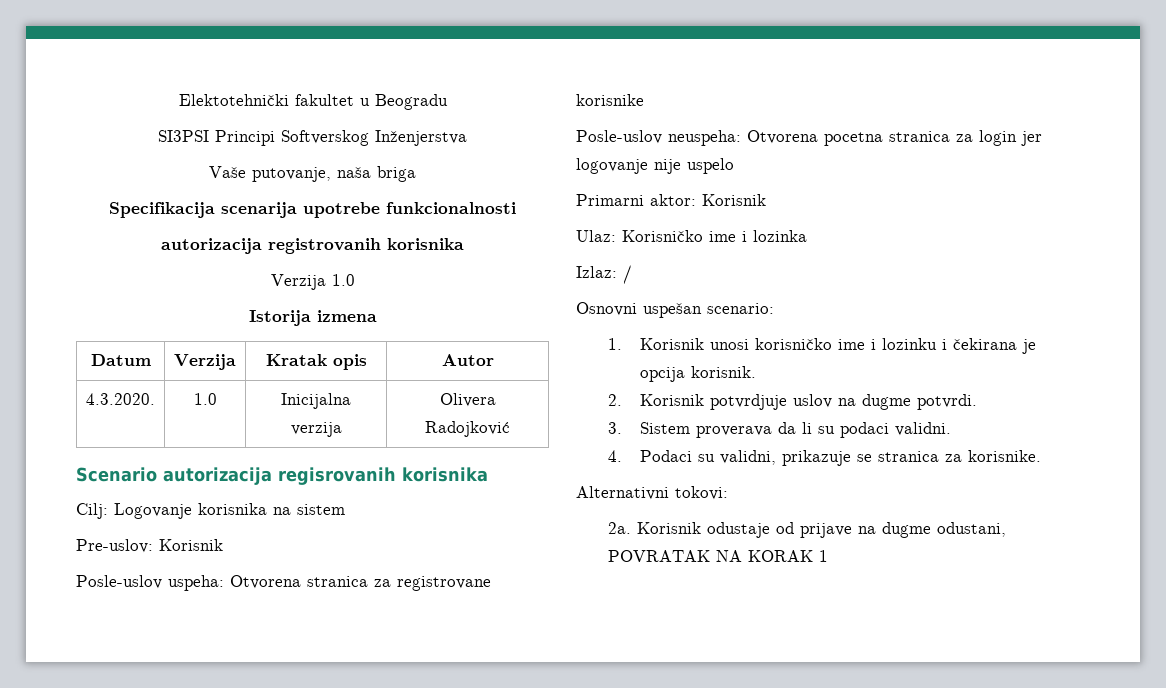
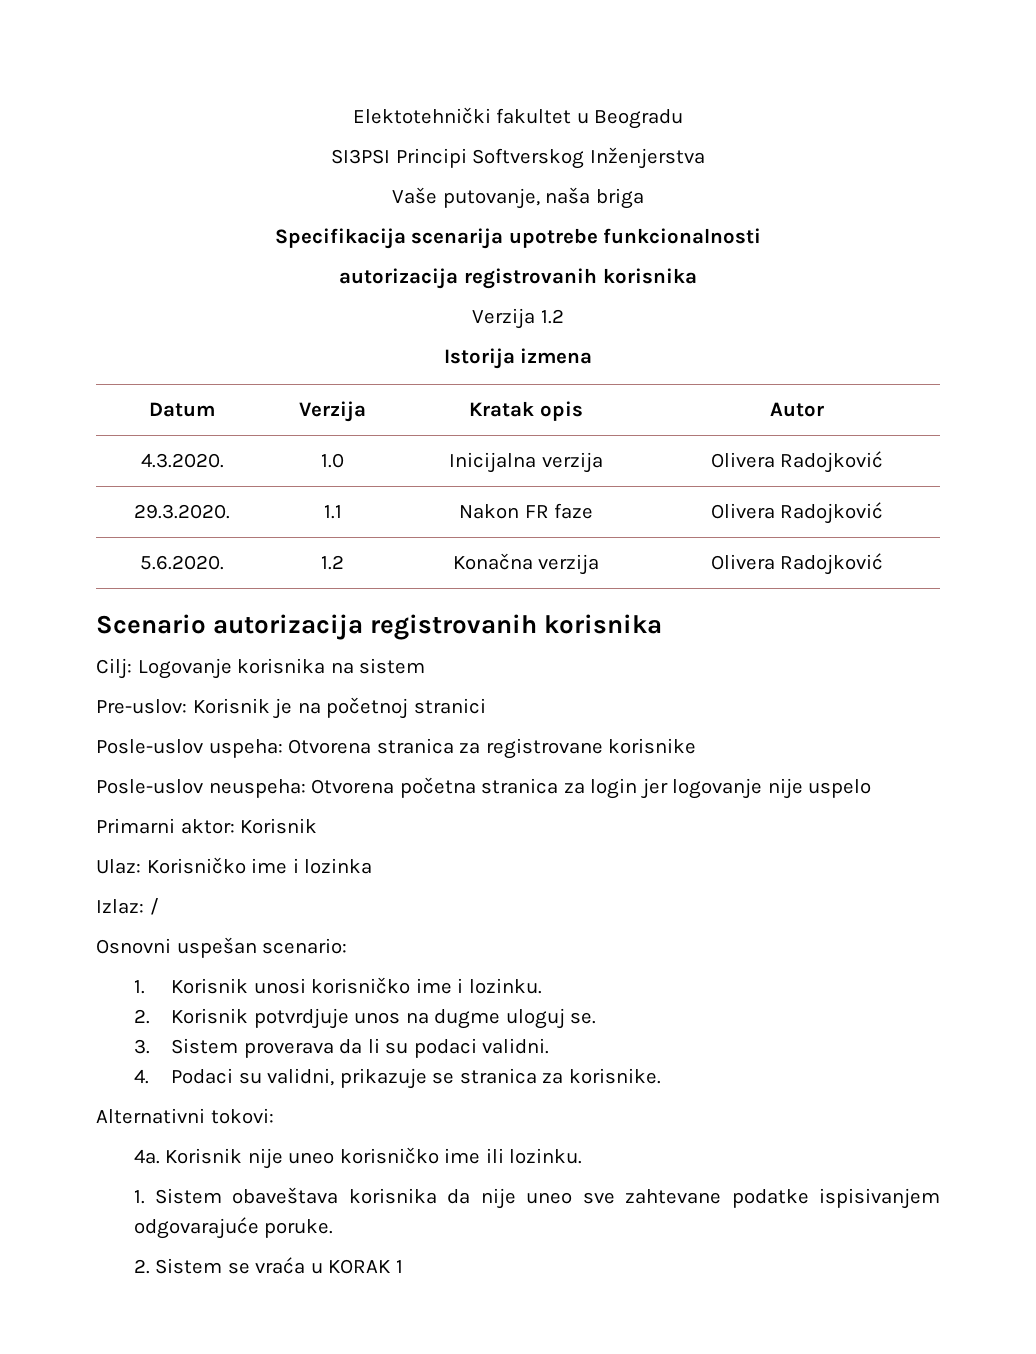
- Verzija 1.0
+ Verzija 1.2
+ 29.3.2020. | 1.1 | Nakon FR faze | Olivera Radojković
+ 5.6.2020. | 1.2 | Konačna verzija | Olivera Radojković
- Scenario autorizacija regisrovanih korisnika
+ Scenario autorizacija registrovanih korisnika
- Pre-uslov: Korisnik
+ Pre-uslov: Korisnik je na početnoj stranici
- Posle-uslov neuspeha: Otvorena pocetna stranica za login jer logovanje nije uspelo
+ Posle-uslov neuspeha: Otvorena početna stranica za login jer logovanje nije uspelo
- 1. Korisnik unosi korisničko ime i lozinku i čekirana je opcija korisnik.
+ 1. Korisnik unosi korisničko ime i lozinku.
- 2. Korisnik potvrdjuje uslov na dugme potvrdi.
+ 2. Korisnik potvrdjuje unos na dugme uloguj se.
- 2a. Korisnik odustaje od prijave na dugme odustani, POVRATAK NA KORAK 1
+ 4a. Korisnik nije uneo korisničko ime ili lozinku.
+ 1. Sistem obaveštava korisnika da nije uneo sve zahtevane podatke ispisivanjem odgovarajuće poruke.
+ 2. Sistem se vraća u KORAK 1

